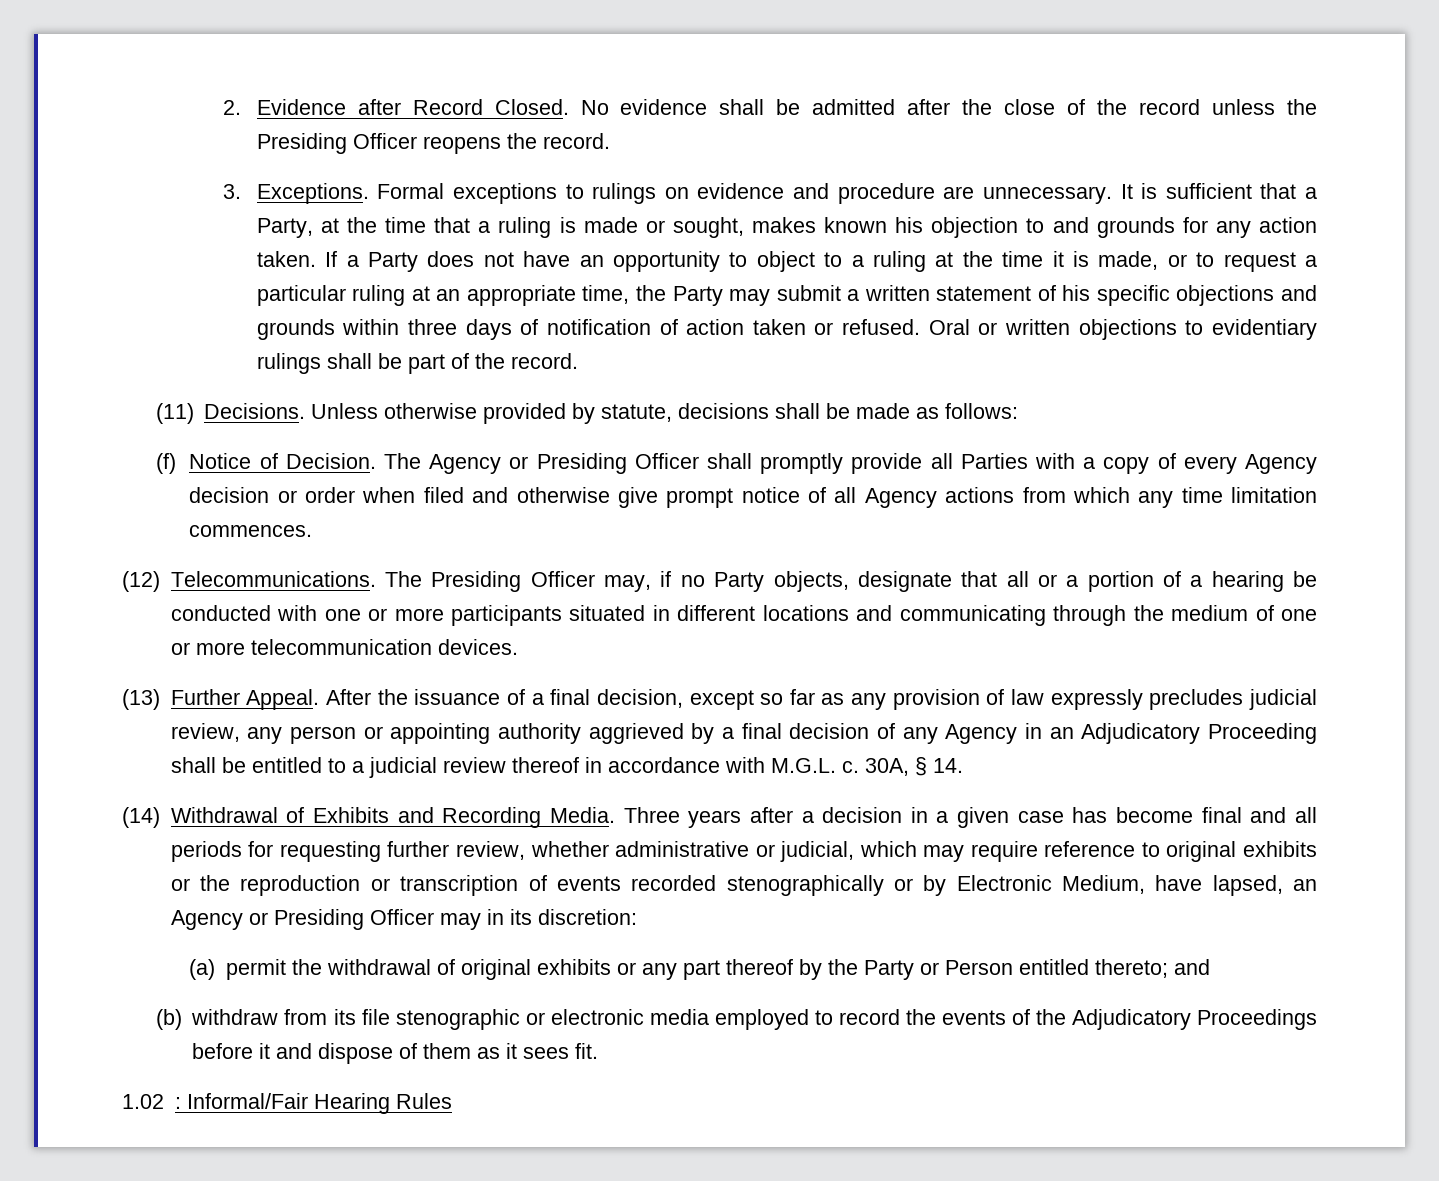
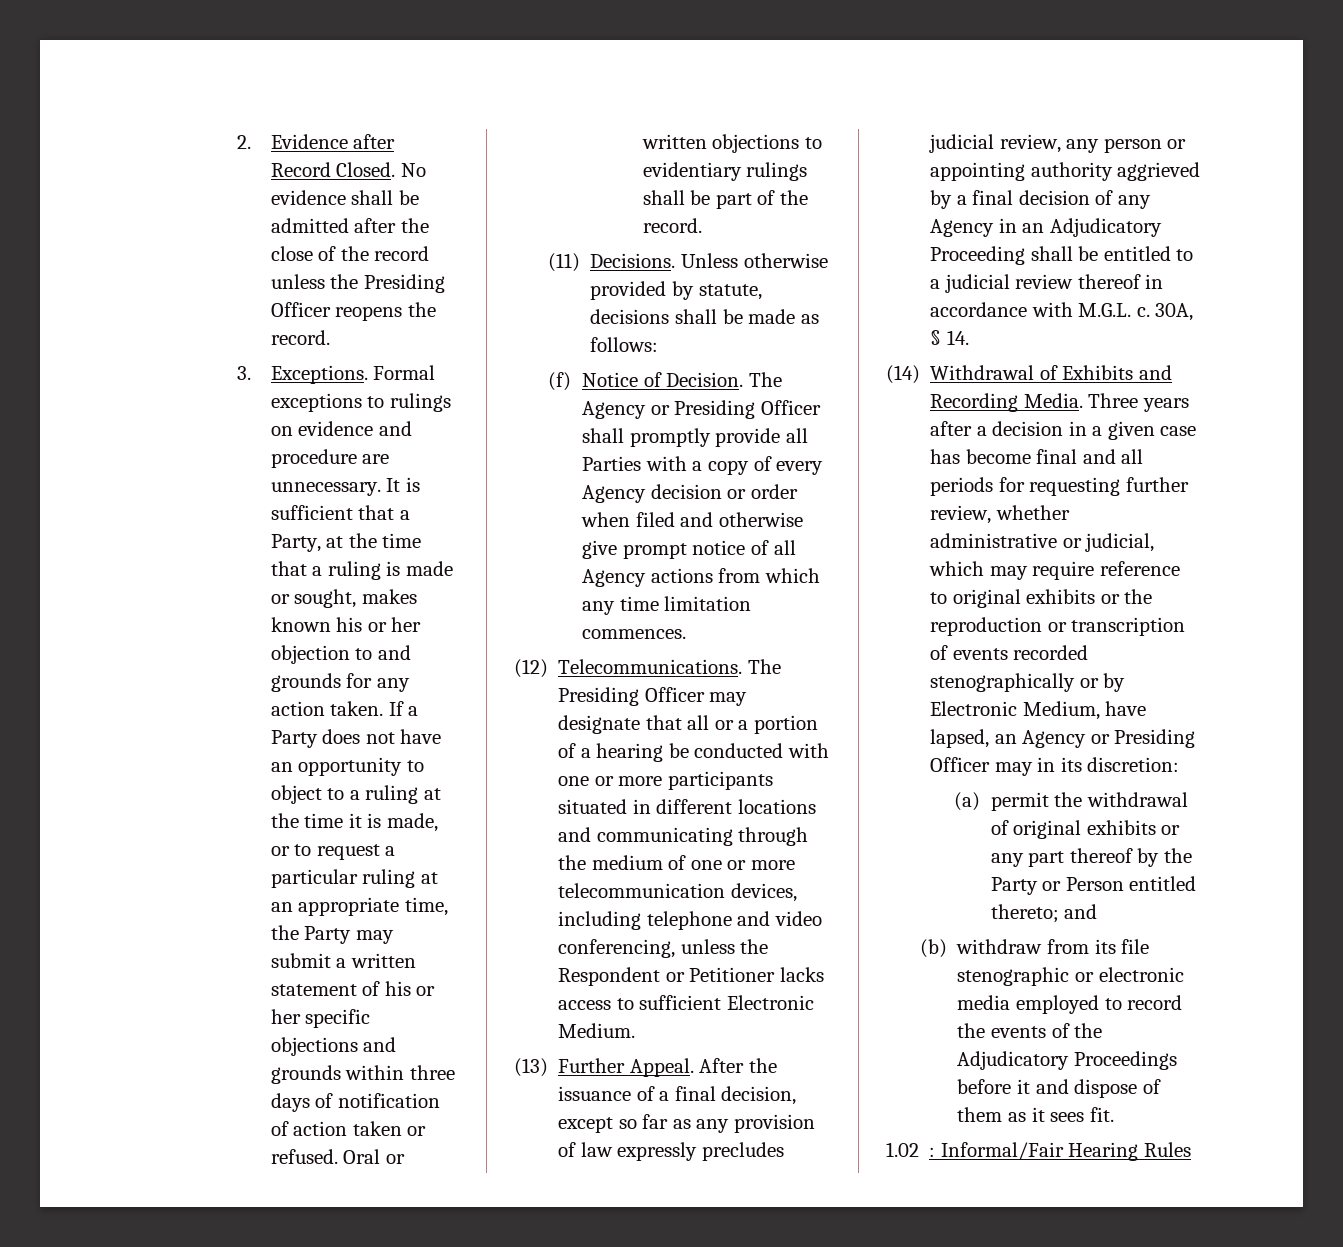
- It is sufficient that a Party, at the time that a ruling is made or sought, makes known his objection to and grounds for any action taken.
+ It is sufficient that a Party, at the time that a ruling is made or sought, makes known his or her objection to and grounds for any action taken.
- If a Party does not have an opportunity to object to a ruling at the time it is made, or to request a particular ruling at an appropriate time, the Party may submit a written statement of his specific objections and grounds within three days of notification of action taken or refused.
+ If a Party does not have an opportunity to object to a ruling at the time it is made, or to request a particular ruling at an appropriate time, the Party may submit a written statement of his or her specific objections and grounds within three days of notification of action taken or refused.
- The Presiding Officer may, if no Party objects, designate that all or a portion of a hearing be conducted with one or more participants situated in different locations and communicating through the medium of one or more telecommunication devices.
+ The Presiding Officer may designate that all or a portion of a hearing be conducted with one or more participants situated in different locations and communicating through the medium of one or more telecommunication devices, including telephone and video conferencing, unless the Respondent or Petitioner lacks access to sufficient Electronic Medium.

